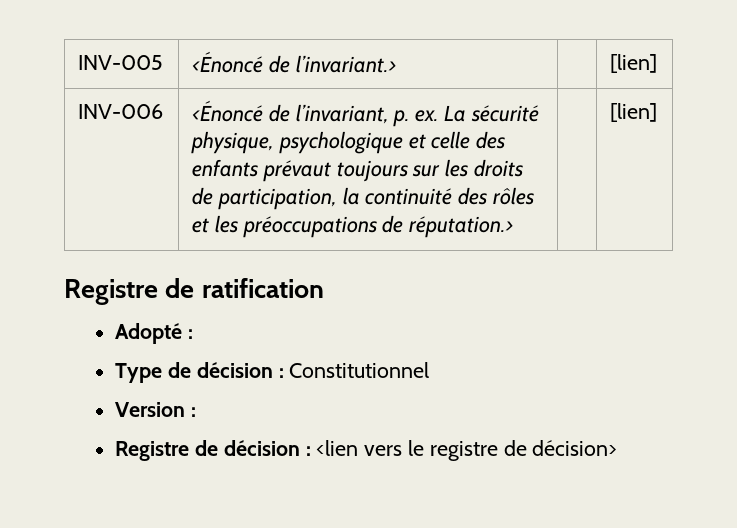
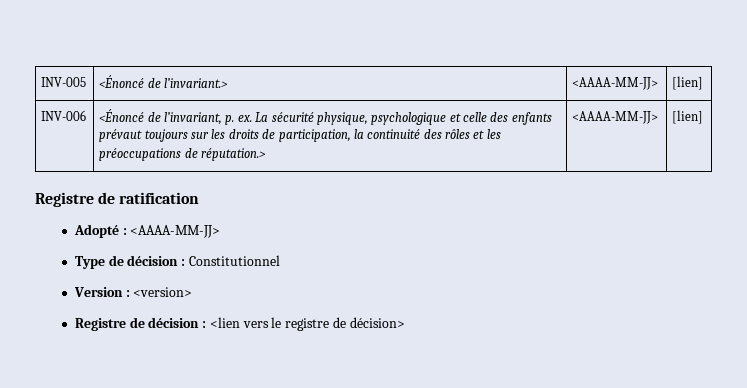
- INV-005 | <Énoncé de l’invariant.> | | [lien]
+ INV-005 | <Énoncé de l’invariant.> | <AAAA-MM-JJ> | [lien]
- INV-006 | <Énoncé de l’invariant, p. ex. La sécurité physique, psychologique et celle des enfants prévaut toujours sur les droits de participation, la continuité des rôles et les préoccupations de réputation.> | | [lien]
+ INV-006 | <Énoncé de l’invariant, p. ex. La sécurité physique, psychologique et celle des enfants prévaut toujours sur les droits de participation, la continuité des rôles et les préoccupations de réputation.> | <AAAA-MM-JJ> | [lien]
- Adopté :
+ Adopté : <AAAA-MM-JJ>
- Version :
+ Version : <version>

